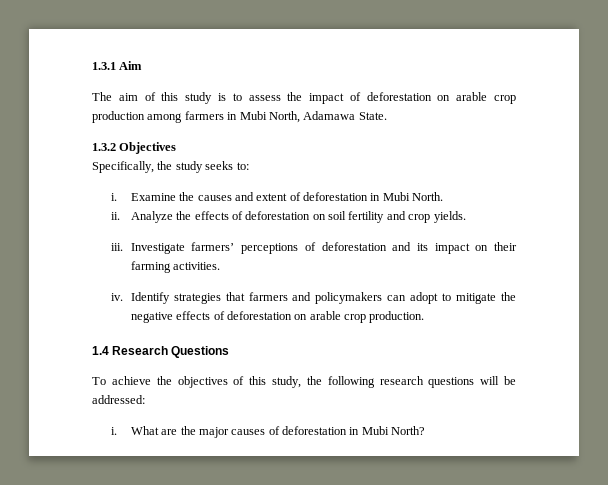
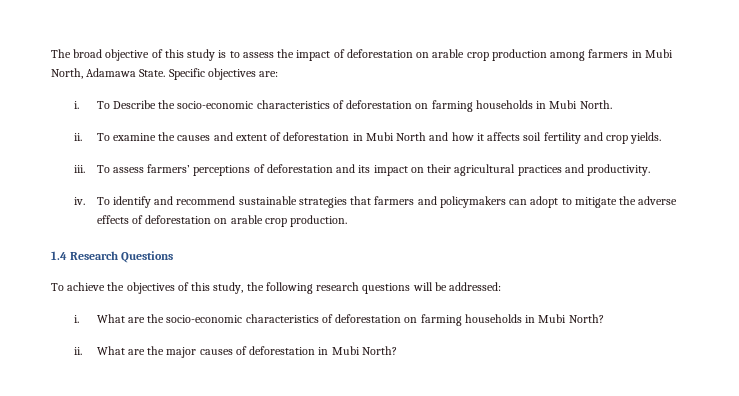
- 1.3.1 Aim
- The aim of this study is to assess the impact of deforestation on arable crop production among farmers in Mubi North, Adamawa State.
- 1.3.2 Objectives
- Specifically, the study seeks to:
- i. Examine the causes and extent of deforestation in Mubi North.
- ii. Analyze the effects of deforestation on soil fertility and crop yields.
+ The broad objective of this study is to assess the impact of deforestation on arable crop production among farmers in Mubi North, Adamawa State. Specific objectives are:
+ i. To Describe the socio-economic characteristics of deforestation on farming households in Mubi North.
+ ii. To examine the causes and extent of deforestation in Mubi North and how it affects soil fertility and crop yields.
- Investigate farmers’ perceptions of deforestation and its impact on their farming activities.
- iv. Identify strategies that farmers and policymakers can adopt to mitigate the negative effects of deforestation on arable crop production.
+ To assess farmers’ perceptions of deforestation and its impact on their agricultural practices and productivity.
+ iv. To identify and recommend sustainable strategies that farmers and policymakers can adopt to mitigate the adverse effects of deforestation on arable crop production.
- What are the major causes of deforestation in Mubi North?
+ What are the socio-economic characteristics of deforestation on farming households in Mubi North?
+ ii. What are the major causes of deforestation in Mubi North?

